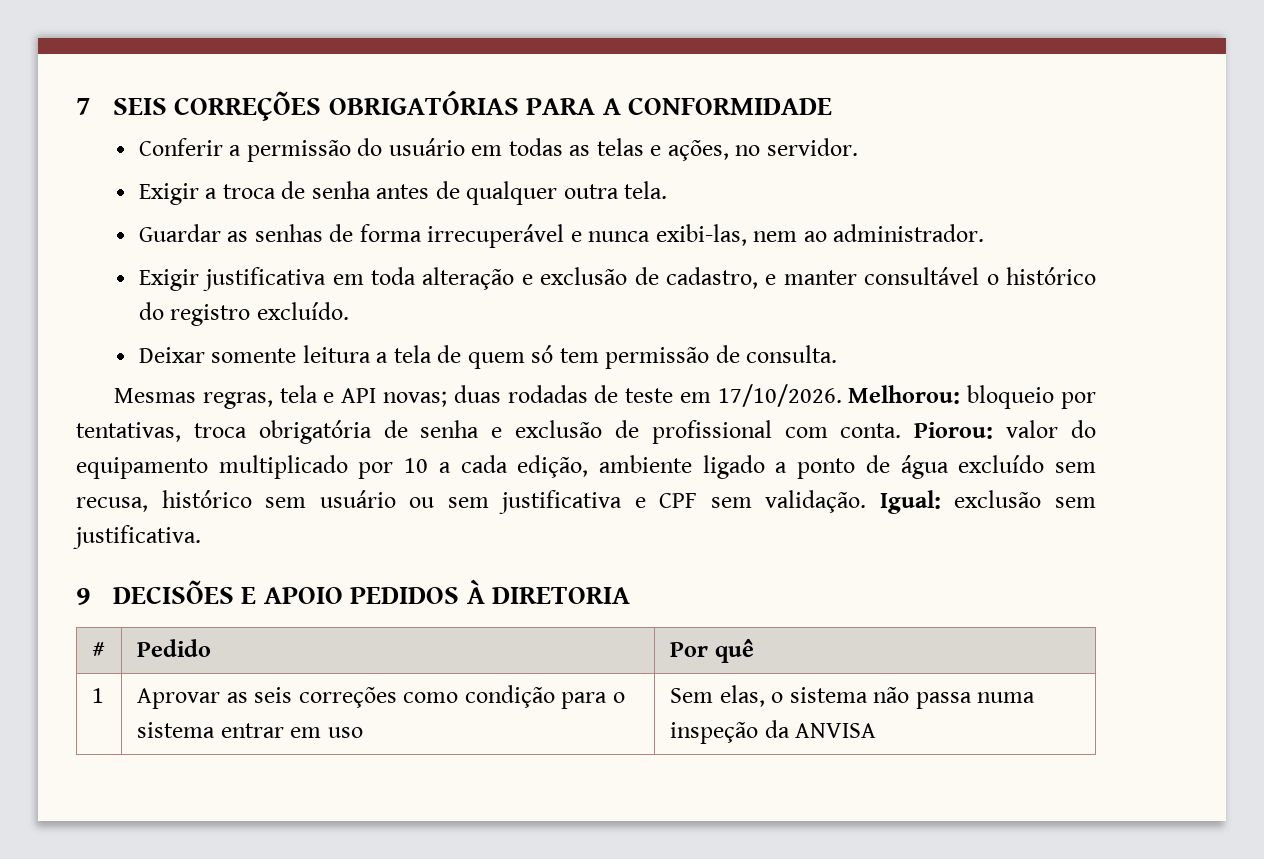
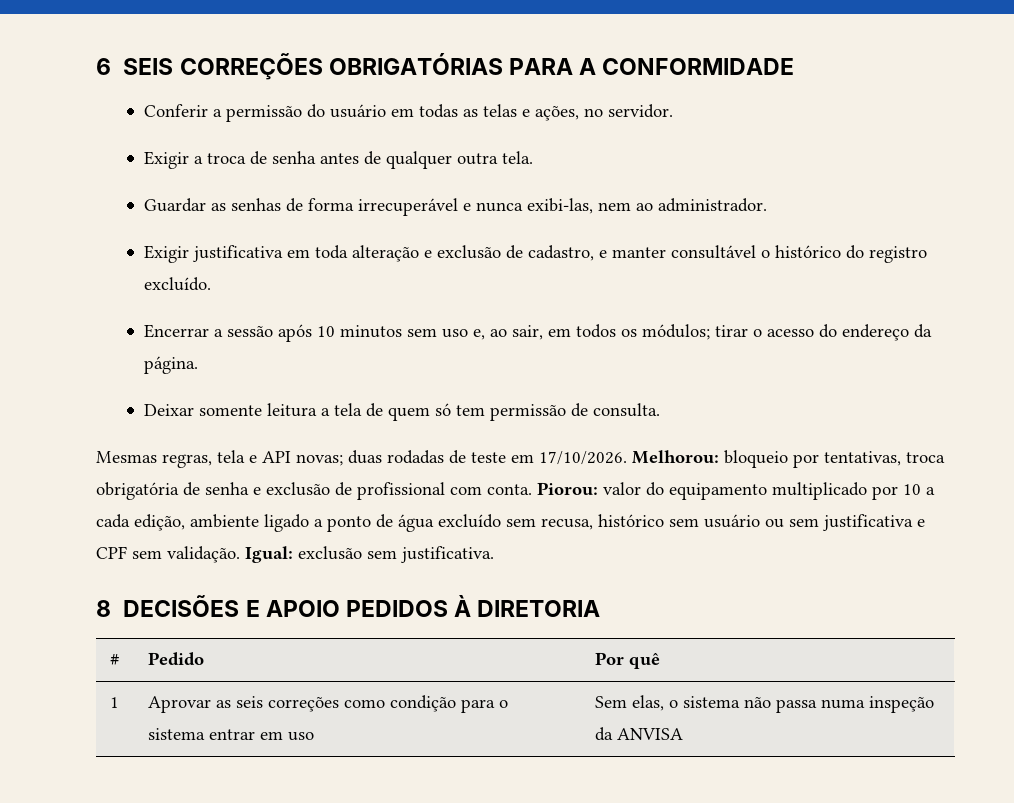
- 7 SEIS CORREÇÕES OBRIGATÓRIAS PARA A CONFORMIDADE
+ 6 SEIS CORREÇÕES OBRIGATÓRIAS PARA A CONFORMIDADE
+ Encerrar a sessão após 10 minutos sem uso e, ao sair, em todos os módulos; tirar o acesso do endereço da página.
- 9 DECISÕES E APOIO PEDIDOS À DIRETORIA
+ 8 DECISÕES E APOIO PEDIDOS À DIRETORIA

